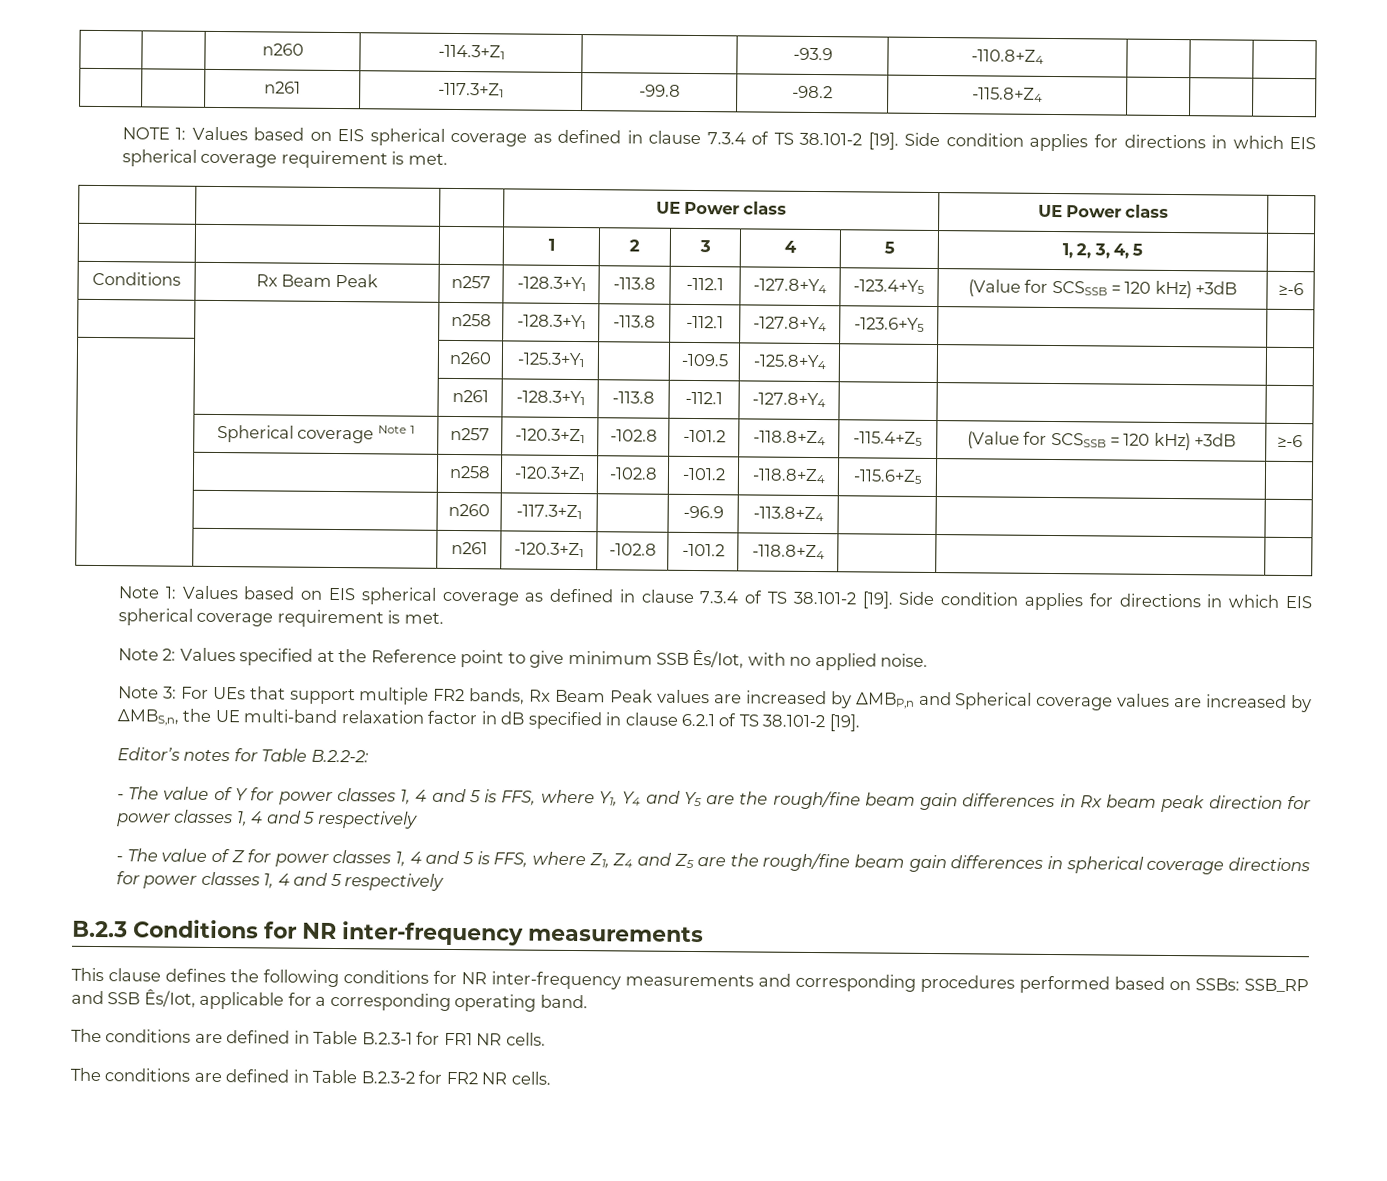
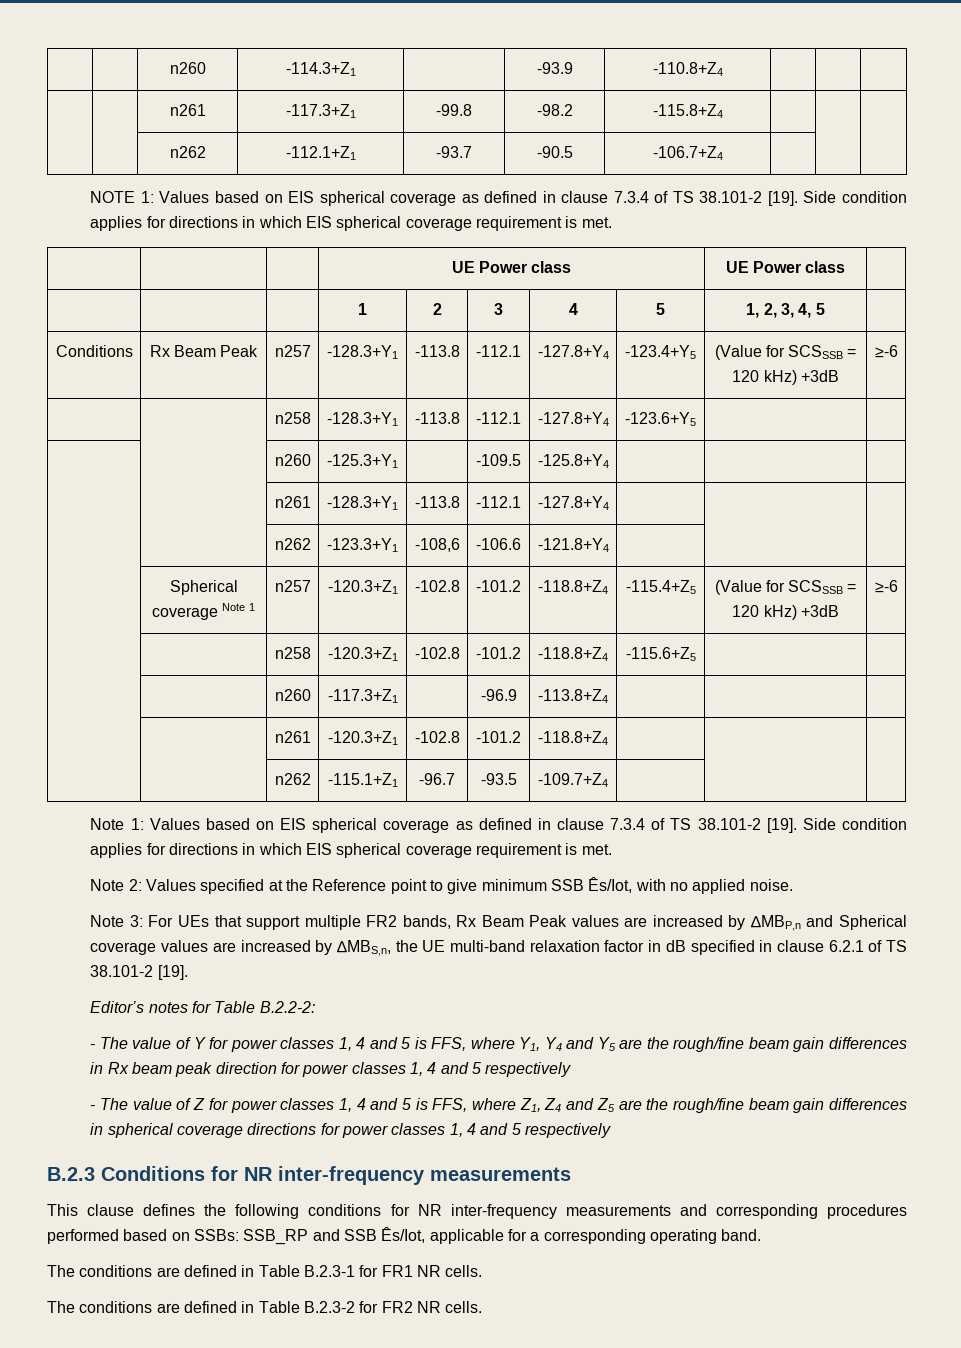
+ | | n262 | -112.1+Z1 | -93.7 | -90.5 | -106.7+Z4 | | |
+ | | n262 | -123.3+Y1 | -108,6 | -106.6 | -121.8+Y4 | | |
+ | | n262 | -115.1+Z1 | -96.7 | -93.5 | -109.7+Z4 | | |

